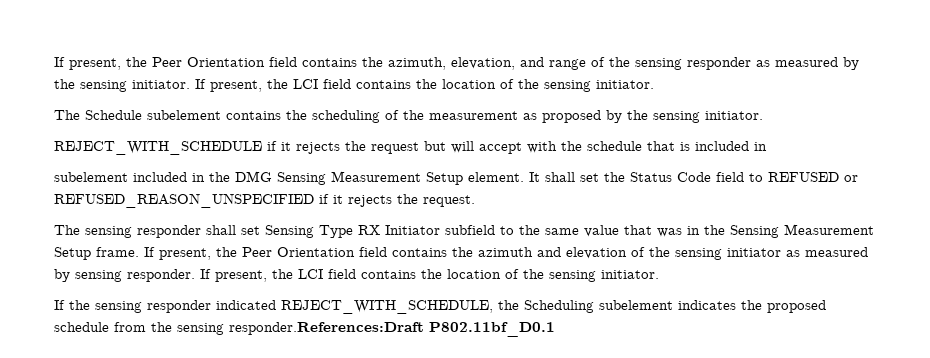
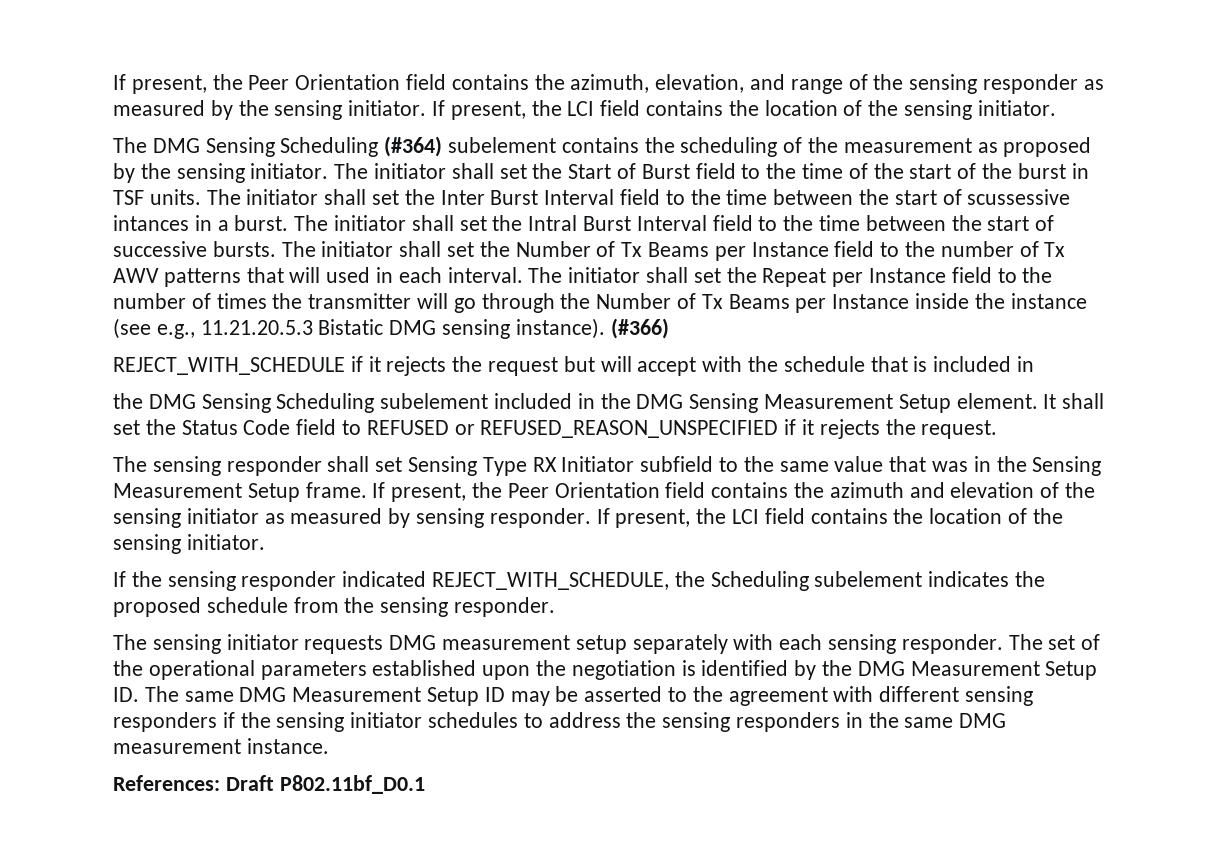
- The Schedule subelement contains the scheduling of the measurement as proposed by the sensing initiator.
+ The DMG Sensing Scheduling (#364) subelement contains the scheduling of the measurement as proposed by the sensing initiator. The initiator shall set the Start of Burst field to the time of the start of the burst in TSF units. The initiator shall set the Inter Burst Interval field to the time between the start of scussessive intances in a burst. The initiator shall set the Intral Burst Interval field to the time between the start of successive bursts. The initiator shall set the Number of Tx Beams per Instance field to the number of Tx AWV patterns that will used in each interval. The initiator shall set the Repeat per Instance field to the number of times the transmitter will go through the Number of Tx Beams per Instance inside the instance (see e.g., 11.21.20.5.3 Bistatic DMG sensing instance). (#366)
- subelement included in the DMG Sensing Measurement Setup element.
+ the DMG Sensing Scheduling subelement included in the DMG Sensing Measurement Setup element.
- If the sensing responder indicated REJECT_WITH_SCHEDULE, the Scheduling subelement indicates the proposed schedule from the sensing responder.References:Draft P802.11bf_D0.1
+ If the sensing responder indicated REJECT_WITH_SCHEDULE, the Scheduling subelement indicates the proposed schedule from the sensing responder.
+ The sensing initiator requests DMG measurement setup separately with each sensing responder. The set of the operational parameters established upon the negotiation is identified by the DMG Measurement Setup ID. The same DMG Measurement Setup ID may be asserted to the agreement with different sensing responders if the sensing initiator schedules to address the sensing responders in the same DMG measurement instance.
+ References: Draft P802.11bf_D0.1

